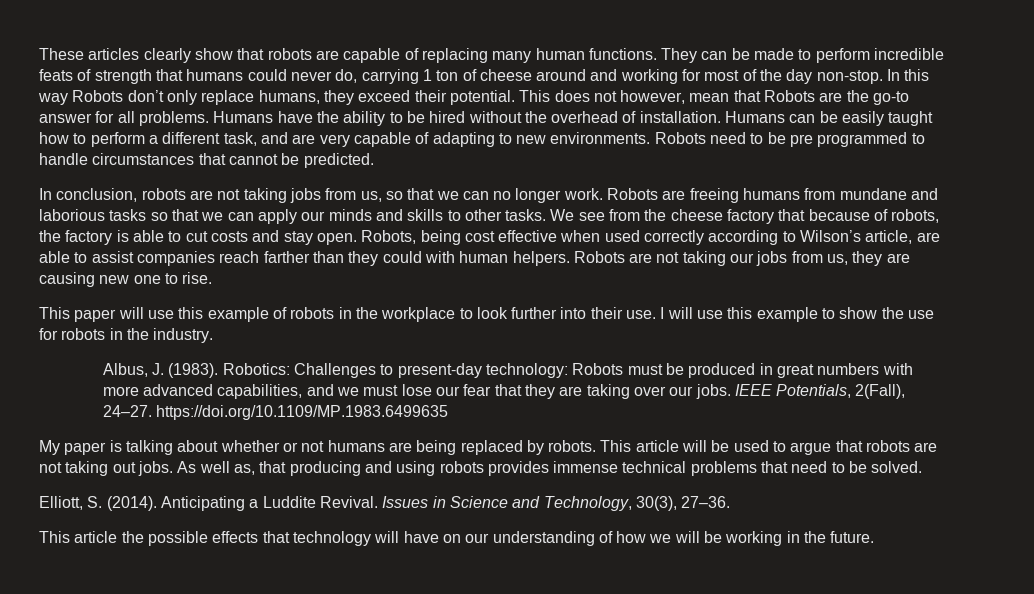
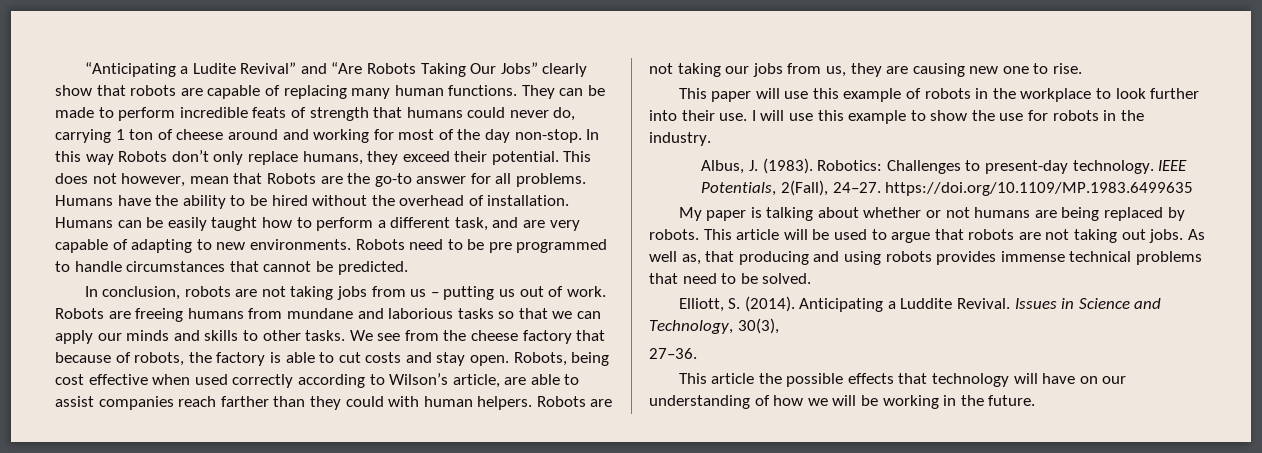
- These articles clearly show that robots are capable of replacing many human functions.
+ “Anticipating a Ludite Revival” and “Are Robots Taking Our Jobs” clearly show that robots are capable of replacing many human functions.
- In conclusion, robots are not taking jobs from us, so that we can no longer work.
+ In conclusion, robots are not taking jobs from us – putting us out of work.
- Robotics: Challenges to present-day technology: Robots must be produced in great numbers with more advanced capabilities, and we must lose our fear that they are taking over our jobs.
+ Robotics: Challenges to present-day technology.
- Issues in Science and Technology, 30(3), 27–36.
+ Issues in Science and Technology, 30(3),
+ 27–36.

